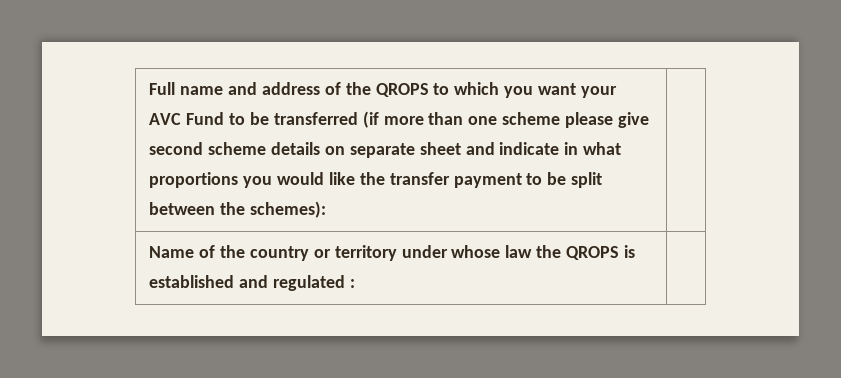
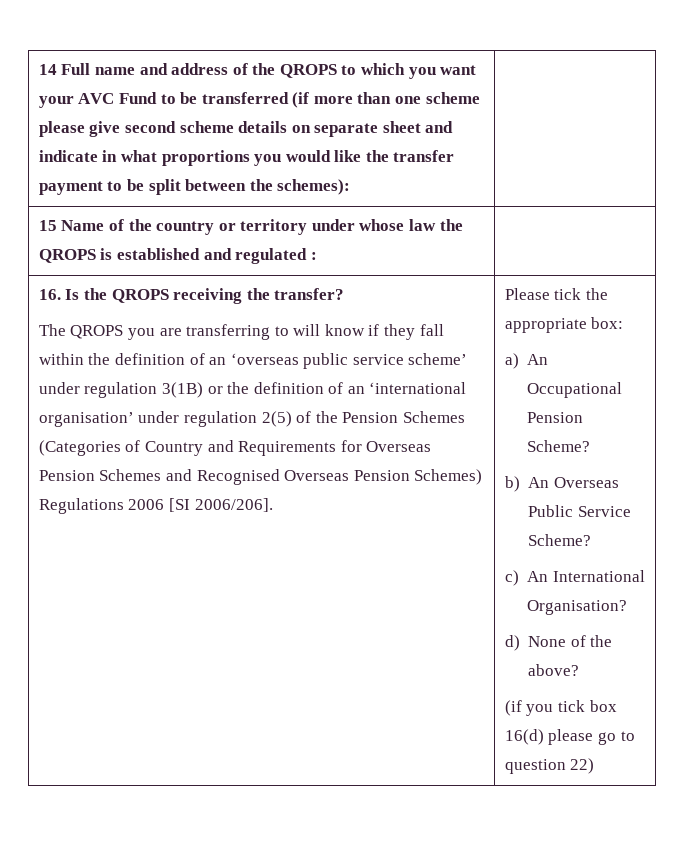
- Full name and address of the QROPS to which you want your AVC Fund to be transferred (if more than one scheme please give second scheme details on separate sheet and indicate in what proportions you would like the transfer payment to be split between the schemes):
+ 14 Full name and address of the QROPS to which you want your AVC Fund to be transferred (if more than one scheme please give second scheme details on separate sheet and indicate in what proportions you would like the transfer payment to be split between the schemes):
- Name of the country or territory under whose law the QROPS is established and regulated : |
+ 15 Name of the country or territory under whose law the QROPS is established and regulated : |
+ 16. Is the QROPS receiving the transfer?
+ The QROPS you are transferring to will know if they fall within the definition of an ‘overseas public service scheme’ under regulation 3(1B) or the definition of an ‘international organisation’ under regulation 2(5) of the Pension Schemes (Categories of Country and Requirements for Overseas Pension Schemes and Recognised Overseas Pension Schemes) Regulations 2006 [SI 2006/206]. | Please tick the appropriate box:
+ a) An Occupational Pension Scheme?
+ b) An Overseas Public Service Scheme?
+ c) An International Organisation?
+ d) None of the above?
+ (if you tick box 16(d) please go to question 22)

